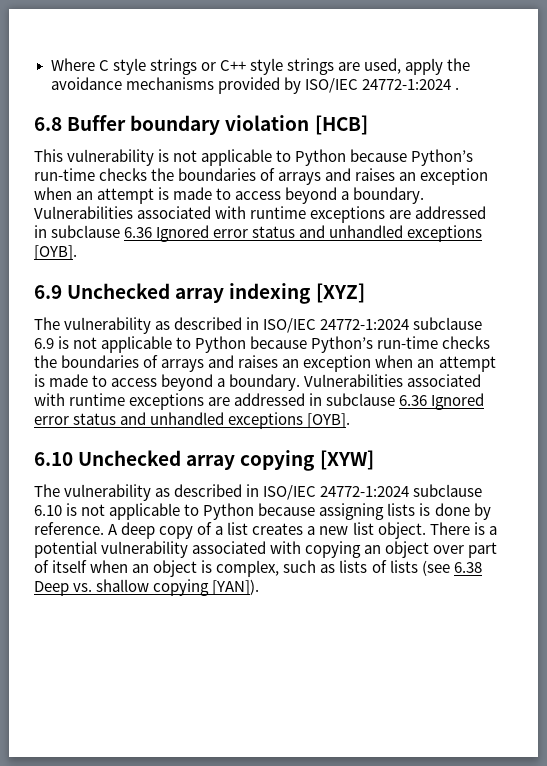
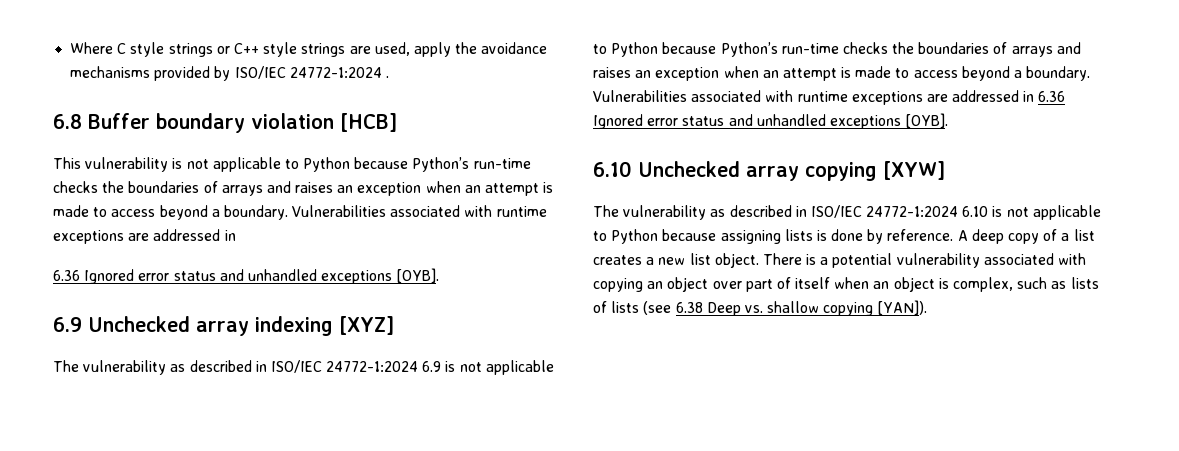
- This vulnerability is not applicable to Python because Python’s run-time checks the boundaries of arrays and raises an exception when an attempt is made to access beyond a boundary. Vulnerabilities associated with runtime exceptions are addressed in subclause 6.36 Ignored error status and unhandled exceptions [OYB].
+ This vulnerability is not applicable to Python because Python’s run-time checks the boundaries of arrays and raises an exception when an attempt is made to access beyond a boundary. Vulnerabilities associated with runtime exceptions are addressed in
+ 6.36 Ignored error status and unhandled exceptions [OYB].
- The vulnerability as described in ISO/IEC 24772-1:2024 subclause 6.9 is not applicable to Python because Python’s run-time checks the boundaries of arrays and raises an exception when an attempt is made to access beyond a boundary. Vulnerabilities associated with runtime exceptions are addressed in subclause 6.36 Ignored error status and unhandled exceptions [OYB].
+ The vulnerability as described in ISO/IEC 24772-1:2024 6.9 is not applicable to Python because Python’s run-time checks the boundaries of arrays and raises an exception when an attempt is made to access beyond a boundary. Vulnerabilities associated with runtime exceptions are addressed in 6.36 Ignored error status and unhandled exceptions [OYB].
- The vulnerability as described in ISO/IEC 24772-1:2024 subclause 6.10 is not applicable to Python because assigning lists is done by reference.
+ The vulnerability as described in ISO/IEC 24772-1:2024 6.10 is not applicable to Python because assigning lists is done by reference.

